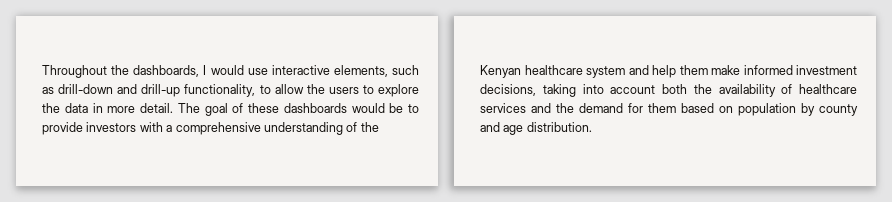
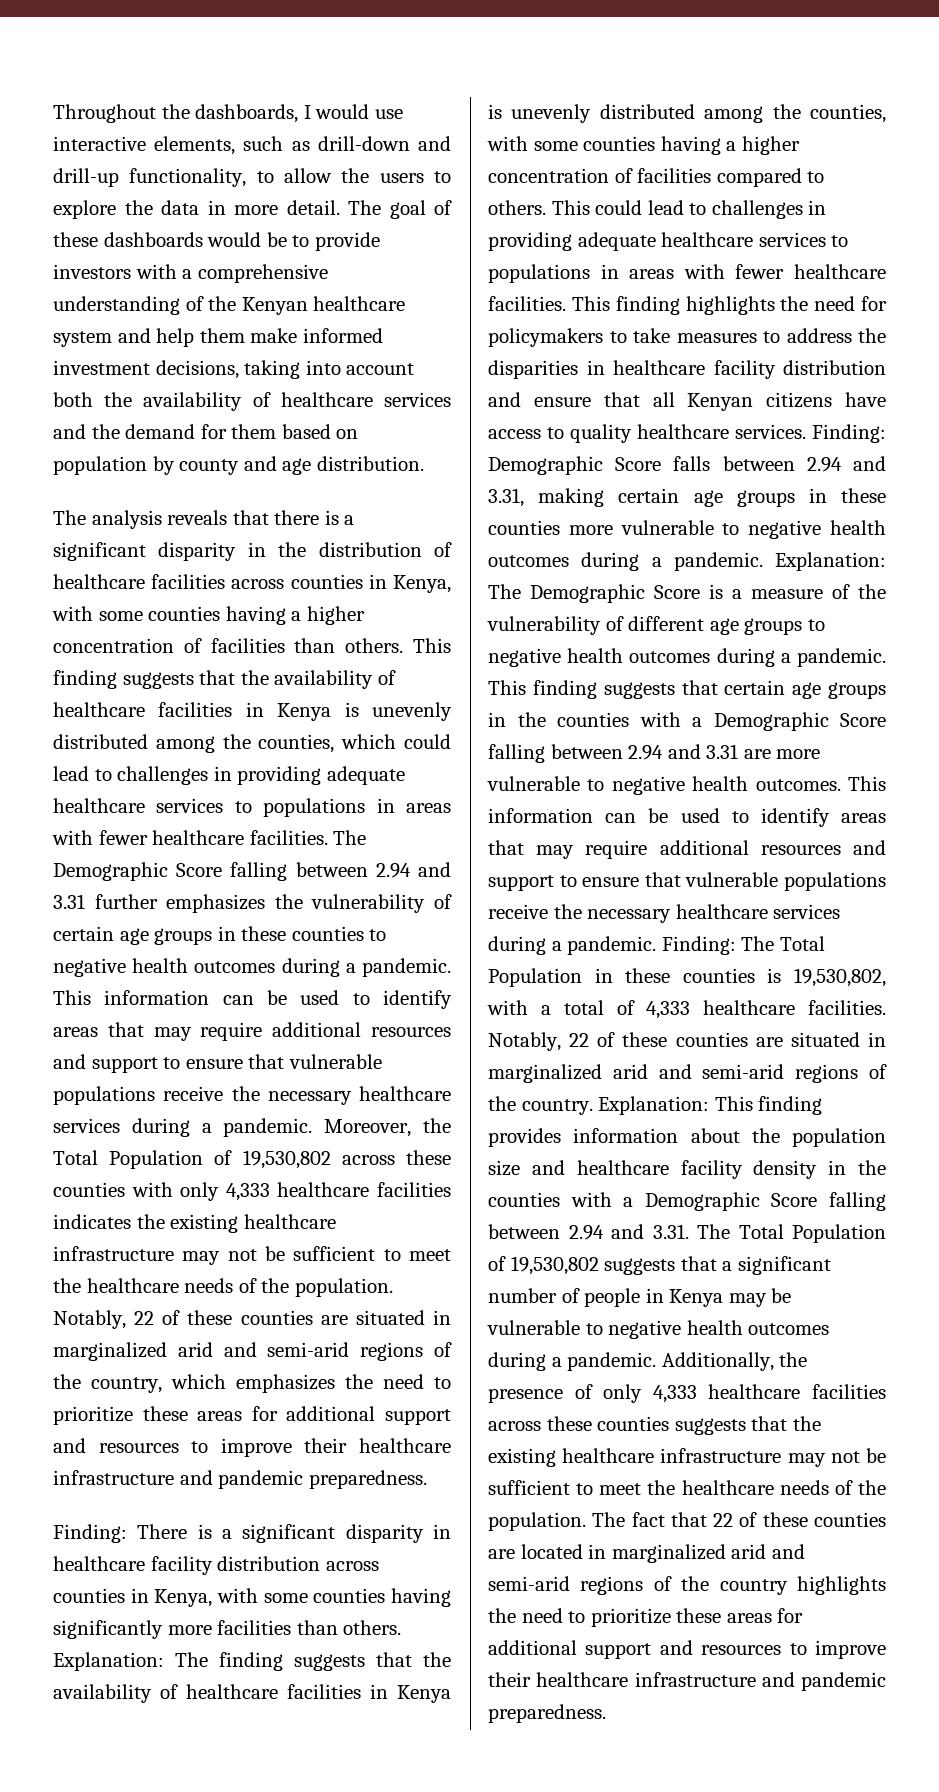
+ The analysis reveals that there is a significant disparity in the distribution of healthcare facilities across counties in Kenya, with some counties having a higher concentration of facilities than others. This finding suggests that the availability of healthcare facilities in Kenya is unevenly distributed among the counties, which could lead to challenges in providing adequate healthcare services to populations in areas with fewer healthcare facilities. The Demographic Score falling between 2.94 and 3.31 further emphasizes the vulnerability of certain age groups in these counties to negative health outcomes during a pandemic. This information can be used to identify areas that may require additional resources and support to ensure that vulnerable populations receive the necessary healthcare services during a pandemic. Moreover, the Total Population of 19,530,802 across these counties with only 4,333 healthcare facilities indicates the existing healthcare infrastructure may not be sufficient to meet the healthcare needs of the population. Notably, 22 of these counties are situated in marginalized arid and semi-arid regions of the country, which emphasizes the need to prioritize these areas for additional support and resources to improve their healthcare infrastructure and pandemic preparedness.
+ Finding: There is a significant disparity in healthcare facility distribution across counties in Kenya, with some counties having significantly more facilities than others. Explanation: The finding suggests that the availability of healthcare facilities in Kenya is unevenly distributed among the counties, with some counties having a higher concentration of facilities compared to others. This could lead to challenges in providing adequate healthcare services to populations in areas with fewer healthcare facilities. This finding highlights the need for policymakers to take measures to address the disparities in healthcare facility distribution and ensure that all Kenyan citizens have access to quality healthcare services. Finding: Demographic Score falls between 2.94 and 3.31, making certain age groups in these counties more vulnerable to negative health outcomes during a pandemic. Explanation: The Demographic Score is a measure of the vulnerability of different age groups to negative health outcomes during a pandemic. This finding suggests that certain age groups in the counties with a Demographic Score falling between 2.94 and 3.31 are more vulnerable to negative health outcomes. This information can be used to identify areas that may require additional resources and support to ensure that vulnerable populations receive the necessary healthcare services during a pandemic. Finding: The Total Population in these counties is 19,530,802, with a total of 4,333 healthcare facilities. Notably, 22 of these counties are situated in marginalized arid and semi-arid regions of the country. Explanation: This finding provides information about the population size and healthcare facility density in the counties with a Demographic Score falling between 2.94 and 3.31. The Total Population of 19,530,802 suggests that a significant number of people in Kenya may be vulnerable to negative health outcomes during a pandemic. Additionally, the presence of only 4,333 healthcare facilities across these counties suggests that the existing healthcare infrastructure may not be sufficient to meet the healthcare needs of the population. The fact that 22 of these counties are located in marginalized arid and semi-arid regions of the country highlights the need to prioritize these areas for additional support and resources to improve their healthcare infrastructure and pandemic preparedness.

